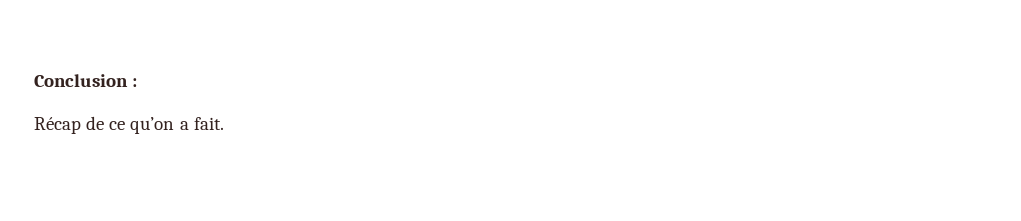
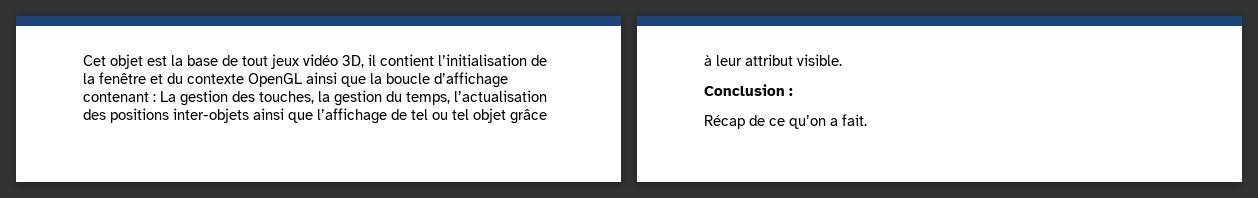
+ Cet objet est la base de tout jeux vidéo 3D, il contient l’initialisation de la fenêtre et du contexte OpenGL ainsi que la boucle d’affichage contenant : La gestion des touches, la gestion du temps, l’actualisation des positions inter-objets ainsi que l’affichage de tel ou tel objet grâce à leur attribut visible.

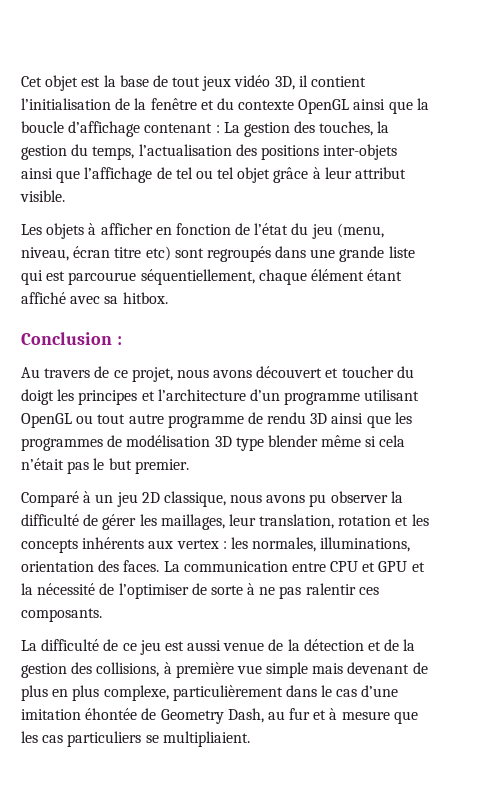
+ Les objets à afficher en fonction de l’état du jeu (menu, niveau, écran titre etc) sont regroupés dans une grande liste qui est parcourue séquentiellement, chaque élément étant affiché avec sa hitbox.
  Conclusion :
- Récap de ce qu’on a fait.
+ Au travers de ce projet, nous avons découvert et toucher du doigt les principes et l’architecture d’un programme utilisant OpenGL ou tout autre programme de rendu 3D ainsi que les programmes de modélisation 3D type blender même si cela n’était pas le but premier.
+ Comparé à un jeu 2D classique, nous avons pu observer la difficulté de gérer les maillages, leur translation, rotation et les concepts inhérents aux vertex : les normales, illuminations, orientation des faces. La communication entre CPU et GPU et la nécessité de l’optimiser de sorte à ne pas ralentir ces composants.
+ La difficulté de ce jeu est aussi venue de la détection et de la gestion des collisions, à première vue simple mais devenant de plus en plus complexe, particulièrement dans le cas d’une imitation éhontée de Geometry Dash, au fur et à mesure que les cas particuliers se multipliaient.

